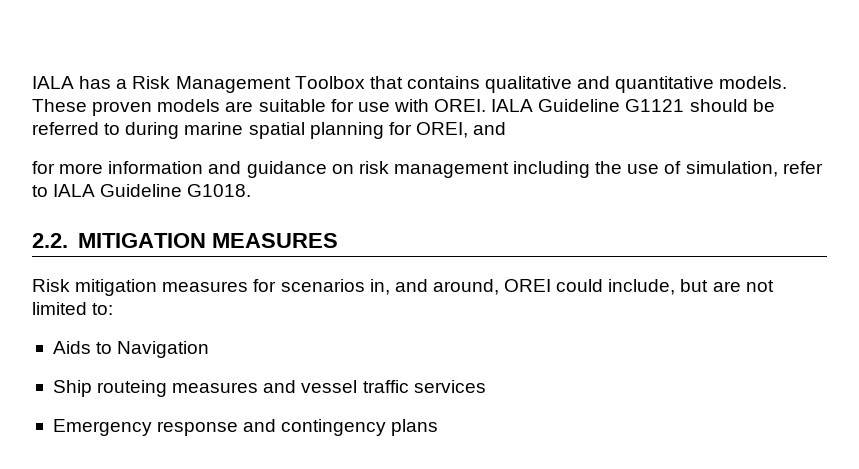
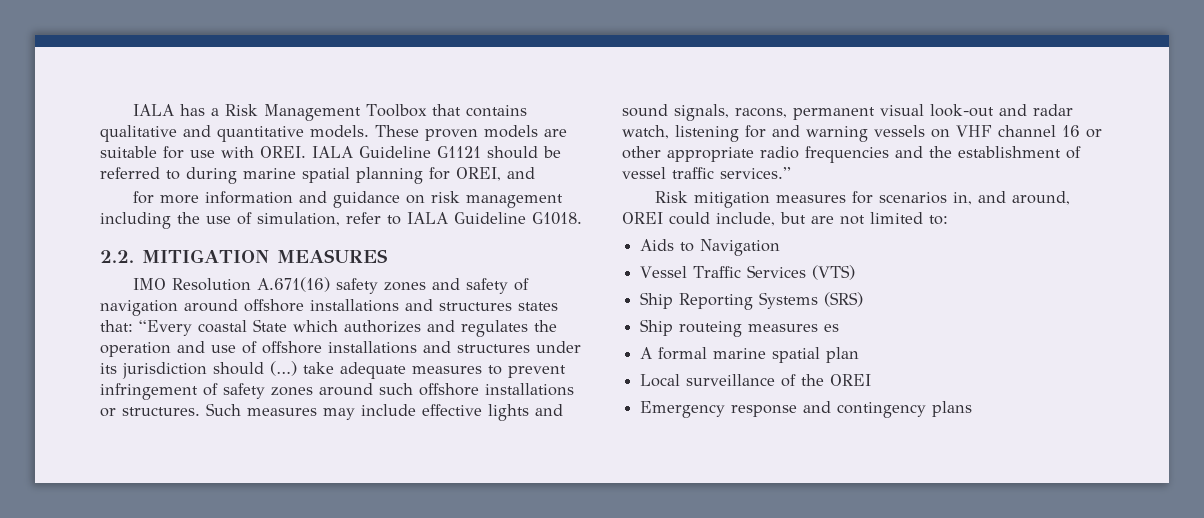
+ IMO Resolution A.671(16) safety zones and safety of navigation around offshore installations and structures states that: “Every coastal State which authorizes and regulates the operation and use of offshore installations and structures under its jurisdiction should (…) take adequate measures to prevent infringement of safety zones around such offshore installations or structures. Such measures may include effective lights and sound signals, racons, permanent visual look-out and radar watch, listening for and warning vessels on VHF channel 16 or other appropriate radio frequencies and the establishment of vessel traffic services.”
- Ship routeing measures and vessel traffic services
+ Vessel Traffic Services (VTS)
+ Ship Reporting Systems (SRS)
+ Ship routeing measures es
+ A formal marine spatial plan
+ Local surveillance of the OREI

